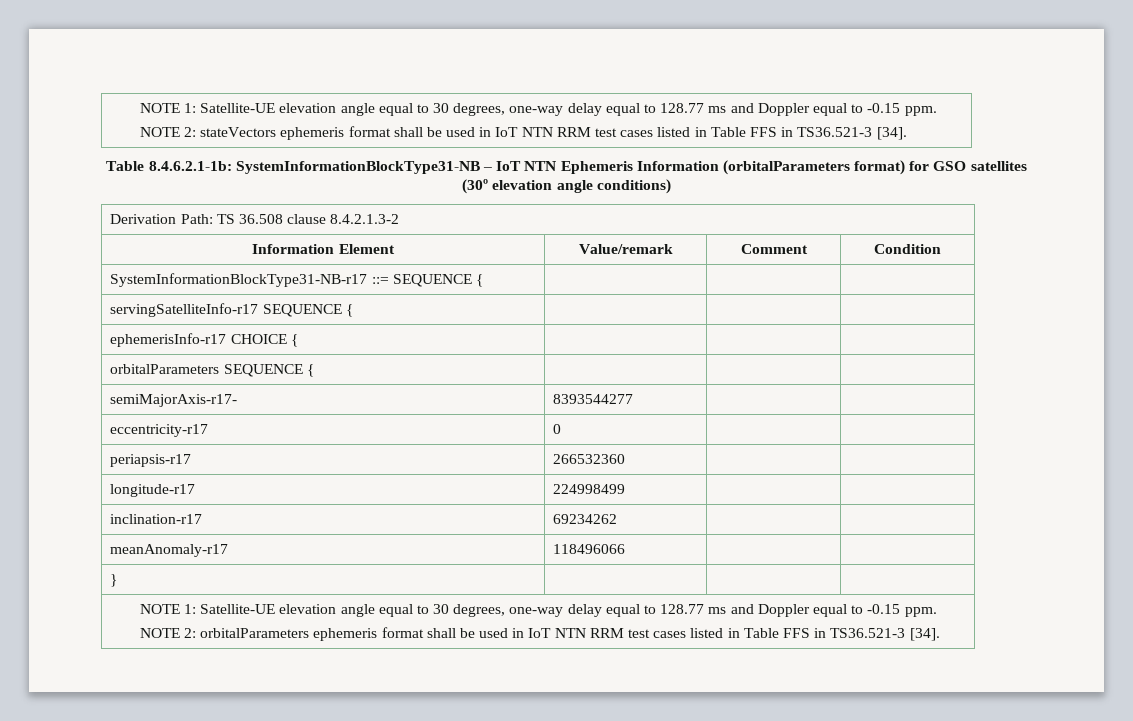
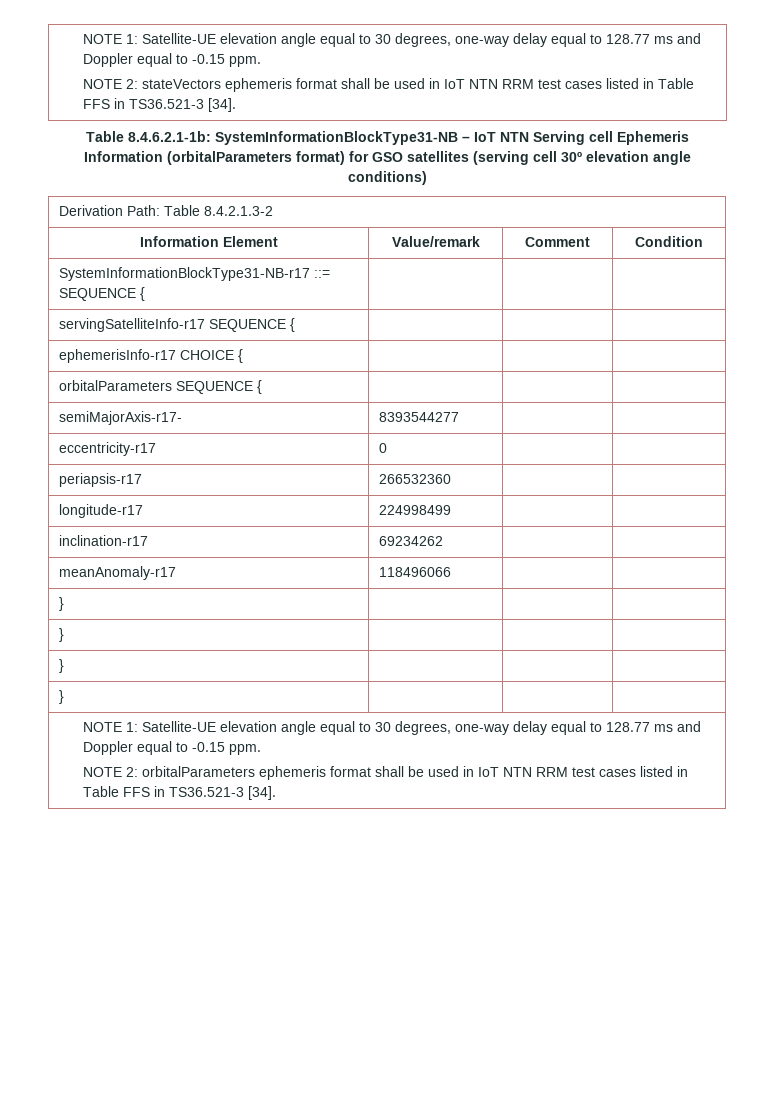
- Table 8.4.6.2.1-1b: SystemInformationBlockType31-NB – IoT NTN Ephemeris Information (orbitalParameters format) for GSO satellites (30º elevation angle conditions)
+ Table 8.4.6.2.1-1b: SystemInformationBlockType31-NB – IoT NTN Serving cell Ephemeris Information (orbitalParameters format) for GSO satellites (serving cell 30º elevation angle conditions)
- Derivation Path: TS 36.508 clause 8.4.2.1.3-2
+ Derivation Path: Table 8.4.2.1.3-2
  meanAnomaly-r17 | 118496066 | |
+ } | | |
+ } | | |
+ } | | |

